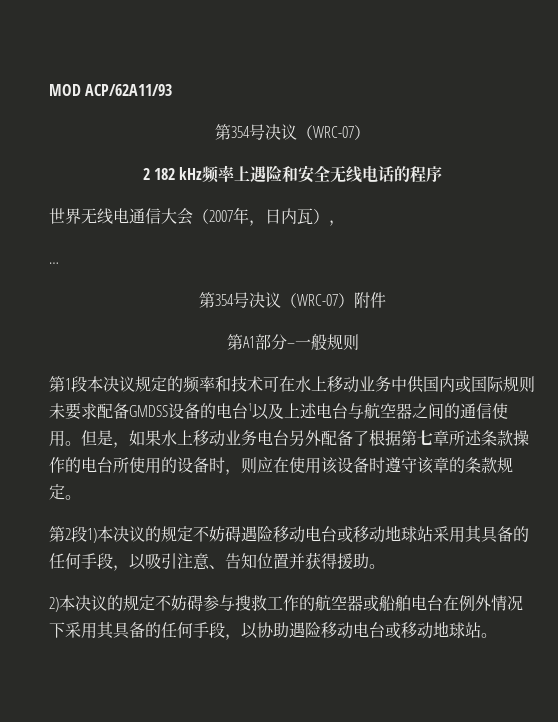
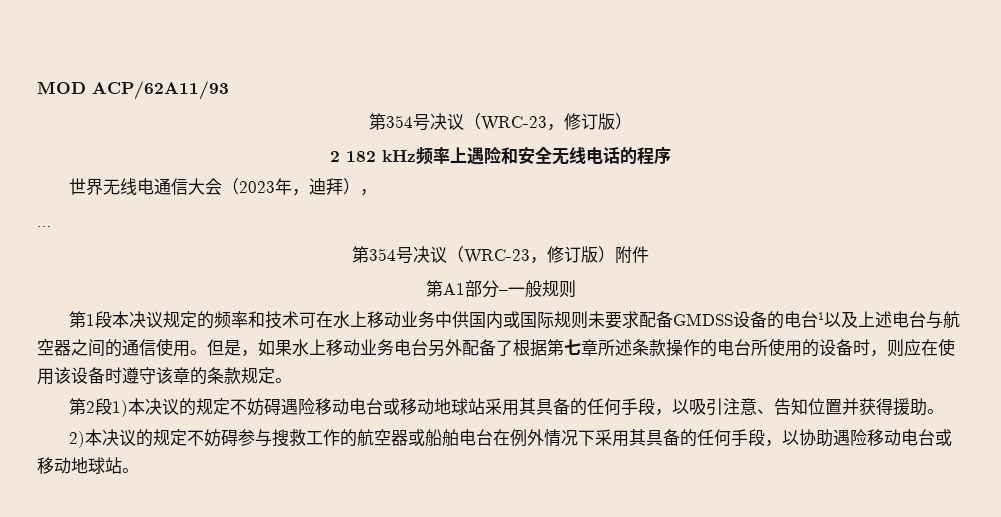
  MOD ACP/62A11/93
- 第354号决议（WRC-07）
+ 第354号决议（WRC-23，修订版）
- 世界无线电通信大会（2007年，日内瓦），
+ 世界无线电通信大会（2023年，迪拜），
- 第354号决议（WRC-07）附件
+ 第354号决议（WRC-23，修订版）附件

